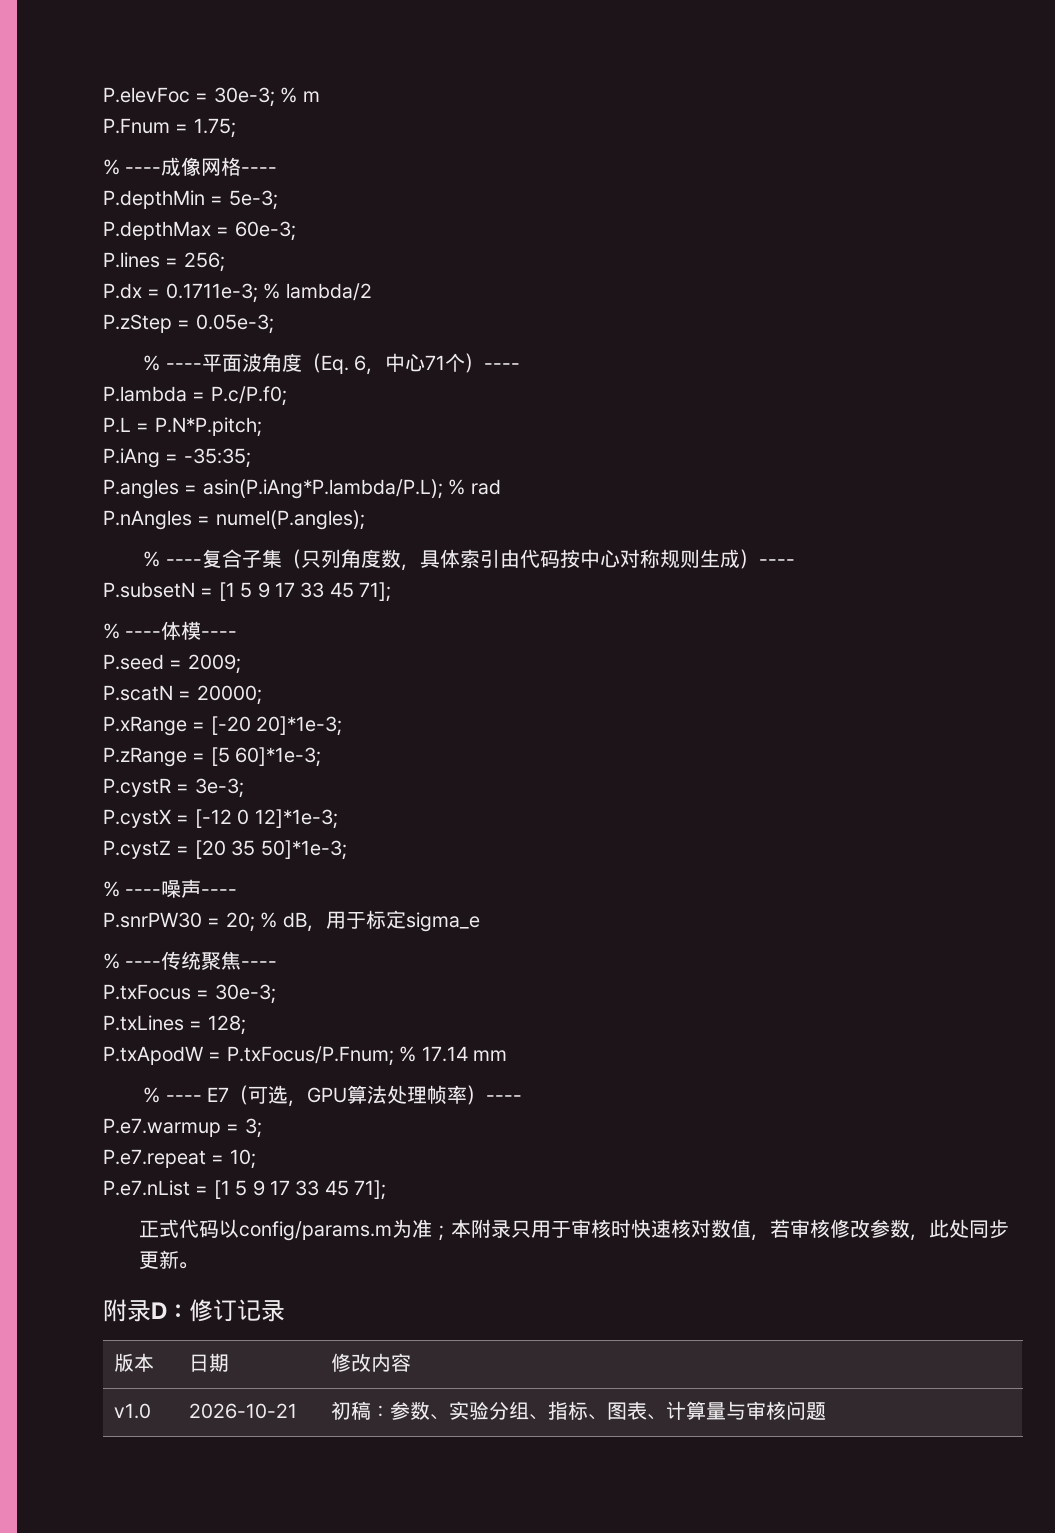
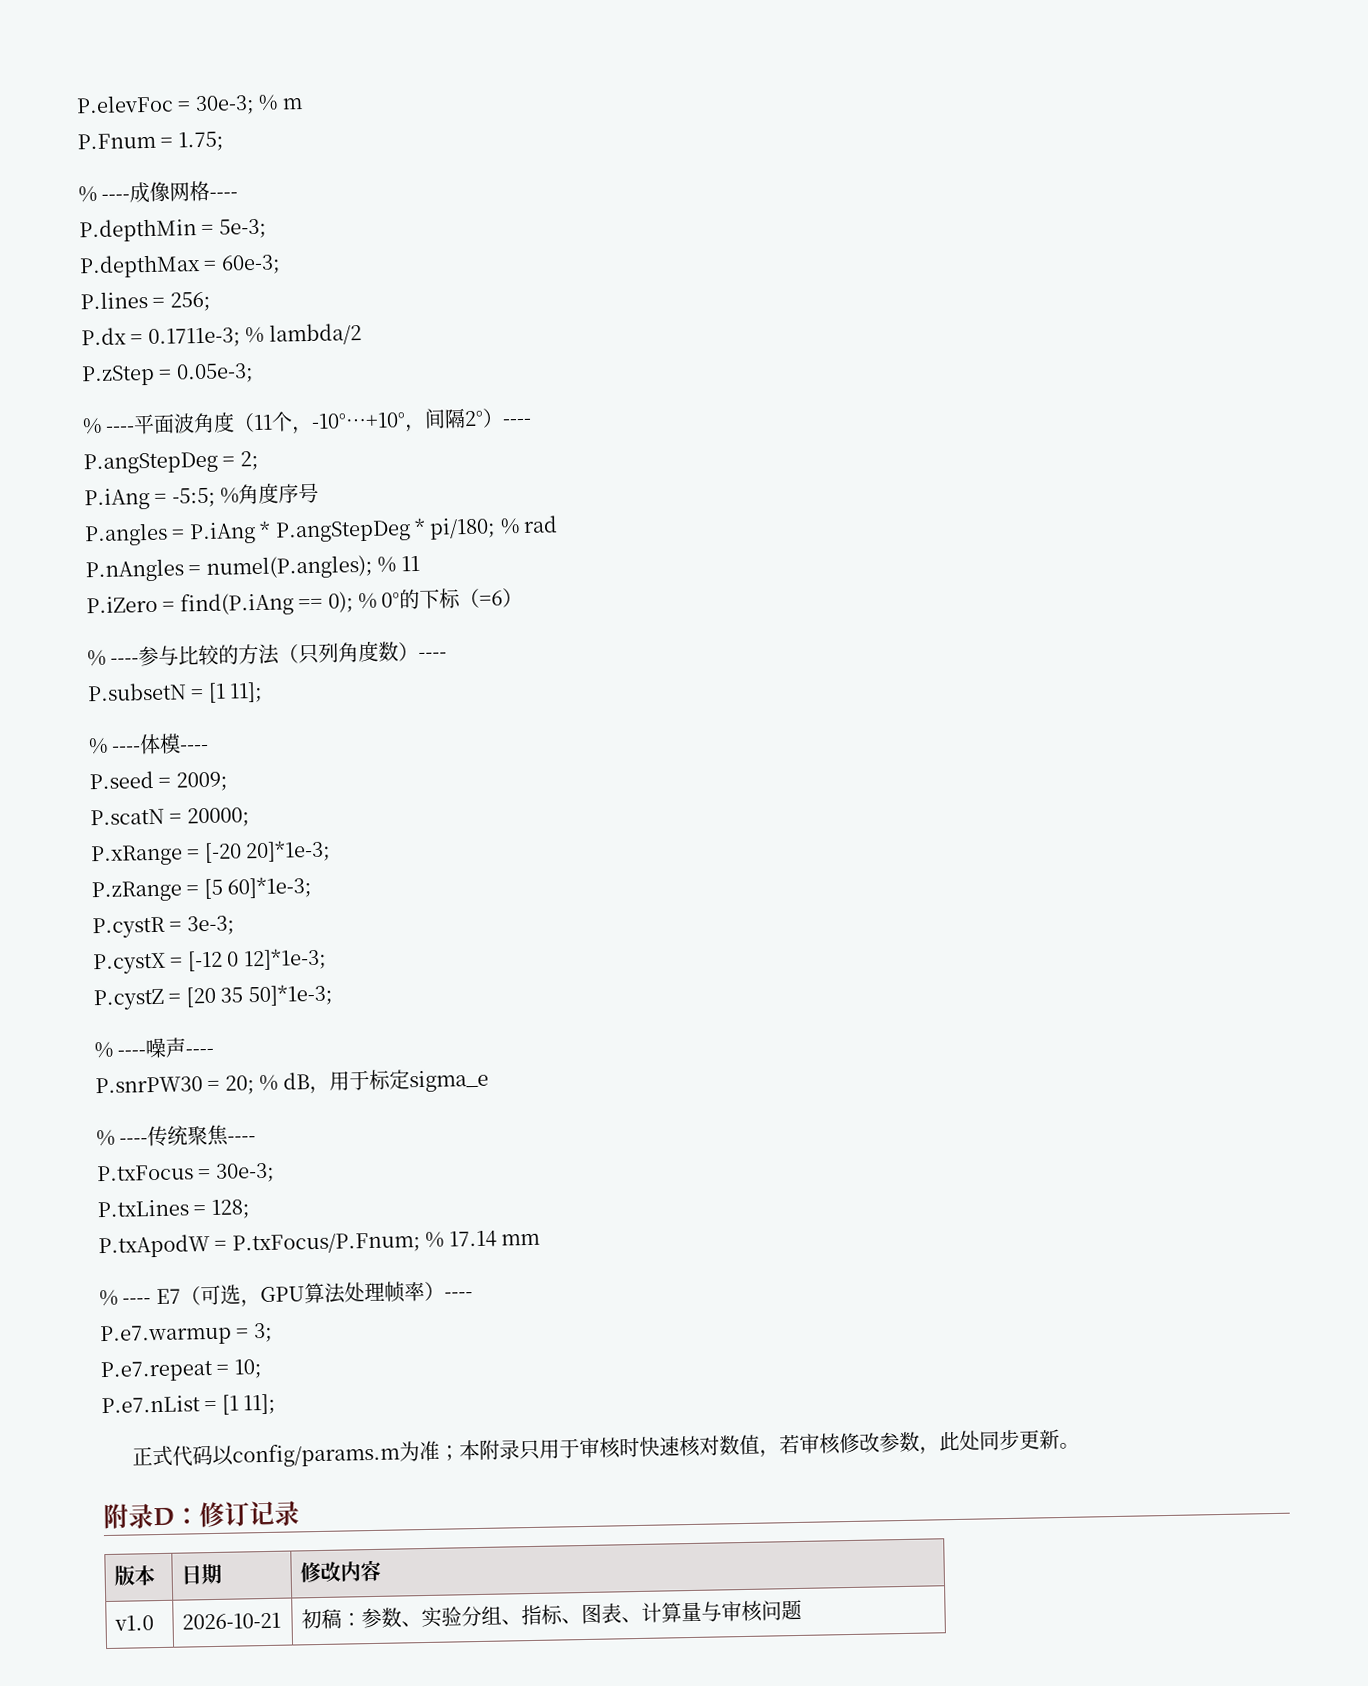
- % ----平面波角度（Eq. 6，中心71个）----
- P.lambda = P.c/P.f0;
- P.L = P.N*P.pitch;
- P.iAng = -35:35;
- P.angles = asin(P.iAng*P.lambda/P.L); % rad
+ % ----平面波角度（11个，-10°…+10°，间隔2°）----
+ P.angStepDeg = 2;
+ P.iAng = -5:5; %角度序号
+ P.angles = P.iAng * P.angStepDeg * pi/180; % rad
- P.nAngles = numel(P.angles);
- % ----复合子集（只列角度数，具体索引由代码按中心对称规则生成）----
+ P.nAngles = numel(P.angles); % 11
+ P.iZero = find(P.iAng == 0); % 0°的下标（=6）
+ % ----参与比较的方法（只列角度数）----
- P.subsetN = [1 5 9 17 33 45 71];
+ P.subsetN = [1 11];
- P.e7.nList = [1 5 9 17 33 45 71];
+ P.e7.nList = [1 11];

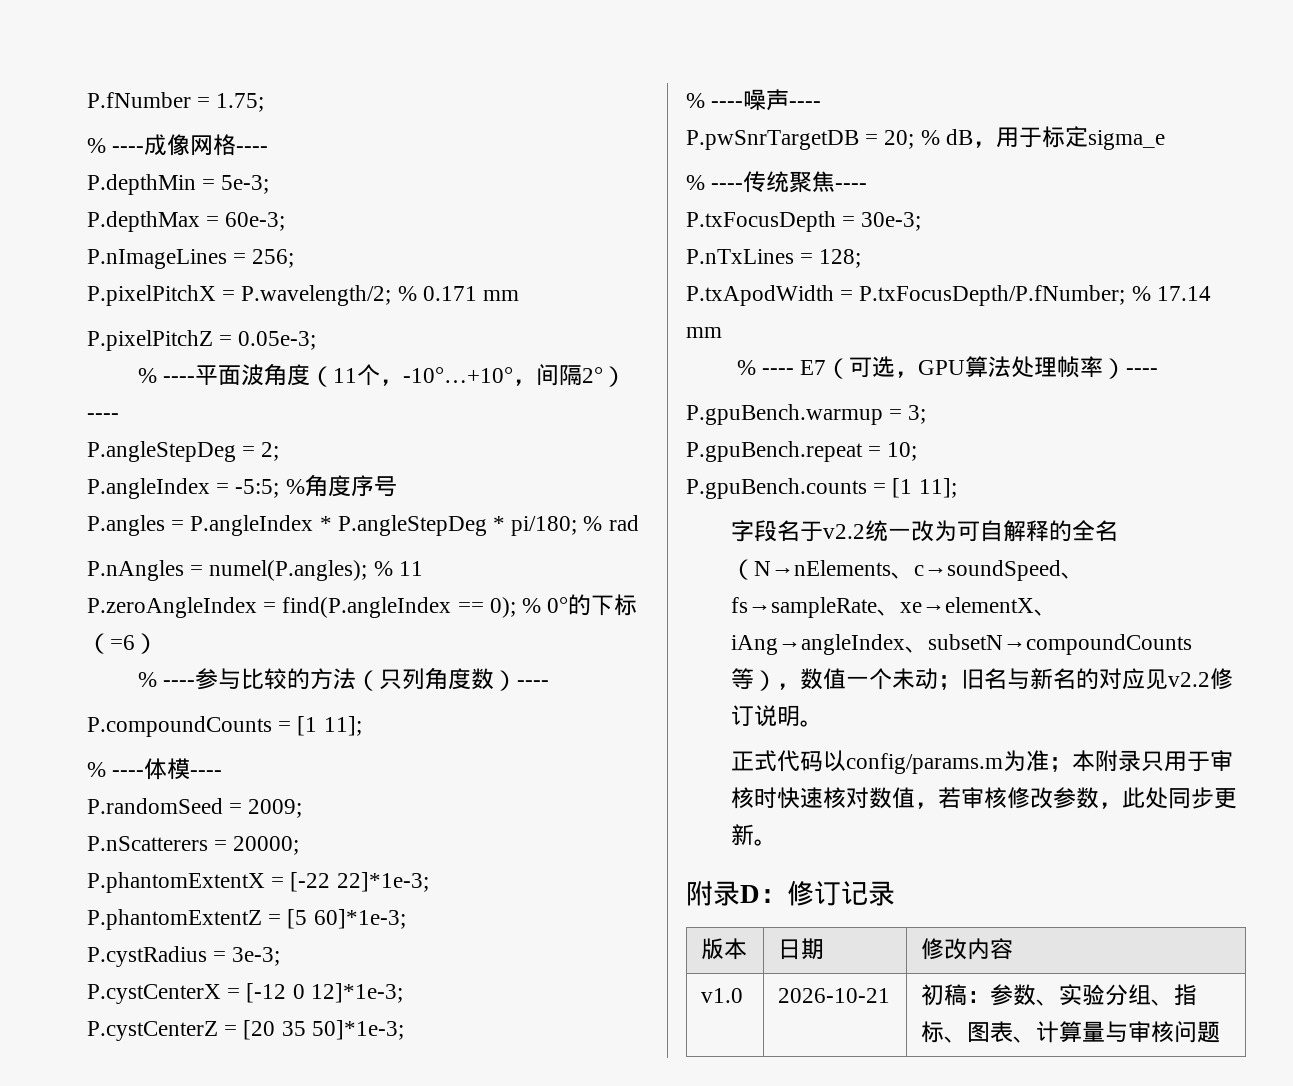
- P.elevFoc = 30e-3; % m
- P.Fnum = 1.75;
+ P.fNumber = 1.75;
- P.lines = 256;
+ P.nImageLines = 256;
- P.dx = 0.1711e-3; % lambda/2
- P.zStep = 0.05e-3;
+ P.pixelPitchX = P.wavelength/2; % 0.171 mm
+ P.pixelPitchZ = 0.05e-3;
- P.angStepDeg = 2;
+ P.angleStepDeg = 2;
- P.iAng = -5:5; %角度序号
+ P.angleIndex = -5:5; %角度序号
- P.angles = P.iAng * P.angStepDeg * pi/180; % rad
+ P.angles = P.angleIndex * P.angleStepDeg * pi/180; % rad
- P.iZero = find(P.iAng == 0); % 0°的下标（=6）
+ P.zeroAngleIndex = find(P.angleIndex == 0); % 0°的下标（=6）
- P.subsetN = [1 11];
+ P.compoundCounts = [1 11];
- P.seed = 2009;
+ P.randomSeed = 2009;
- P.scatN = 20000;
+ P.nScatterers = 20000;
- P.xRange = [-20 20]*1e-3;
- P.zRange = [5 60]*1e-3;
+ P.phantomExtentX = [-22 22]*1e-3;
+ P.phantomExtentZ = [5 60]*1e-3;
- P.cystR = 3e-3;
+ P.cystRadius = 3e-3;
- P.cystX = [-12 0 12]*1e-3;
+ P.cystCenterX = [-12 0 12]*1e-3;
- P.cystZ = [20 35 50]*1e-3;
+ P.cystCenterZ = [20 35 50]*1e-3;
- P.snrPW30 = 20; % dB，用于标定sigma_e
+ P.pwSnrTargetDB = 20; % dB，用于标定sigma_e
- P.txFocus = 30e-3;
+ P.txFocusDepth = 30e-3;
- P.txLines = 128;
+ P.nTxLines = 128;
- P.txApodW = P.txFocus/P.Fnum; % 17.14 mm
+ P.txApodWidth = P.txFocusDepth/P.fNumber; % 17.14 mm
- P.e7.warmup = 3;
+ P.gpuBench.warmup = 3;
- P.e7.repeat = 10;
+ P.gpuBench.repeat = 10;
- P.e7.nList = [1 11];
+ P.gpuBench.counts = [1 11];
+ 字段名于v2.2统一改为可自解释的全名（N→nElements、c→soundSpeed、fs→sampleRate、xe→elementX、iAng→angleIndex、subsetN→compoundCounts等），数值一个未动；旧名与新名的对应见v2.2修订说明。

